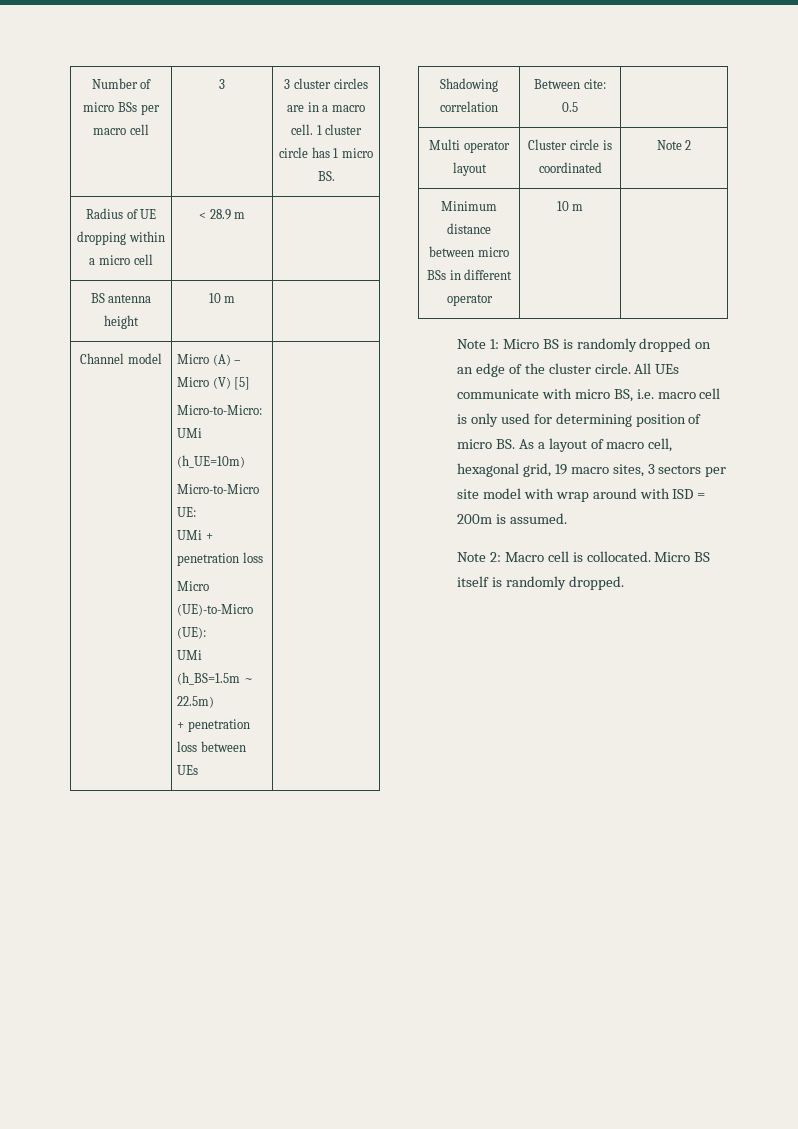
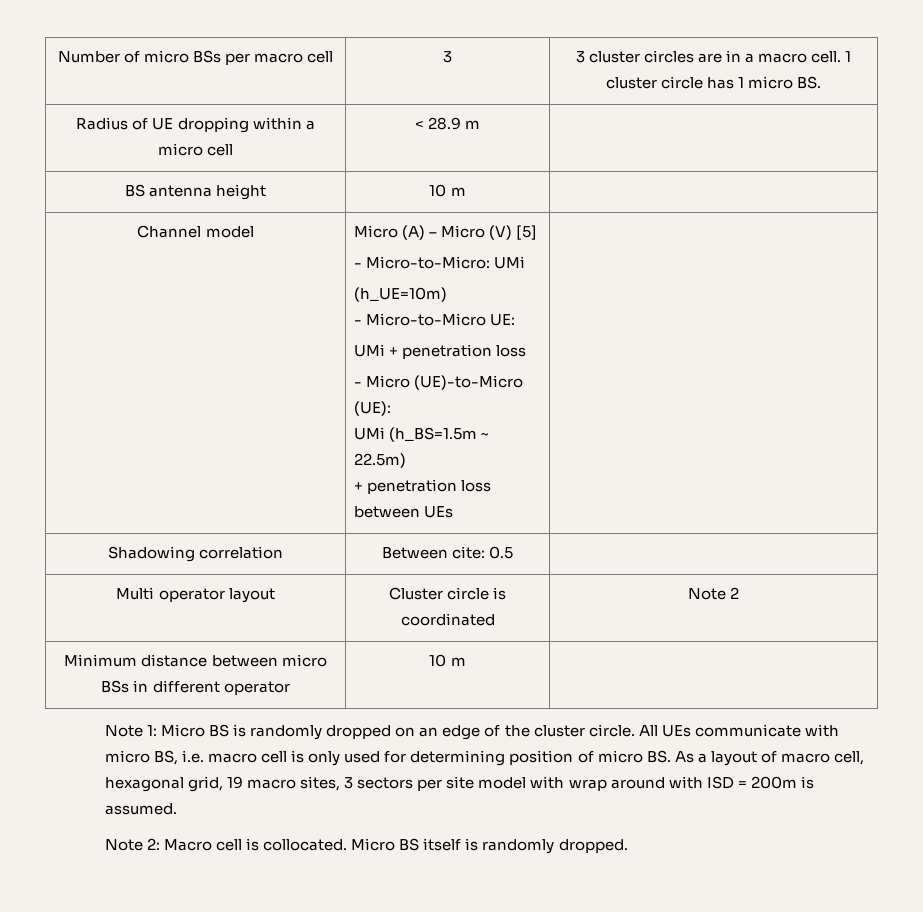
  Channel model | Micro (A) – Micro (V) [5]
- Micro-to-Micro: UMi
+ - Micro-to-Micro: UMi
  (h_UE=10m)
- Micro-to-Micro UE:
+ - Micro-to-Micro UE:
  UMi + penetration loss
- Micro (UE)-to-Micro (UE):
+ - Micro (UE)-to-Micro (UE):

